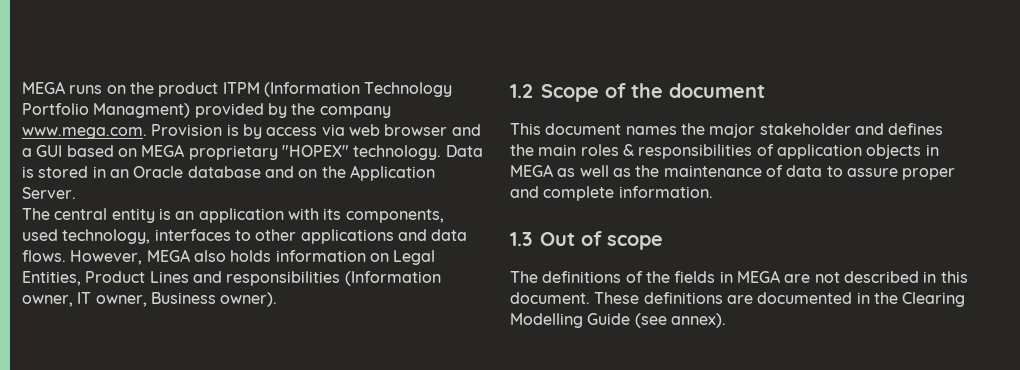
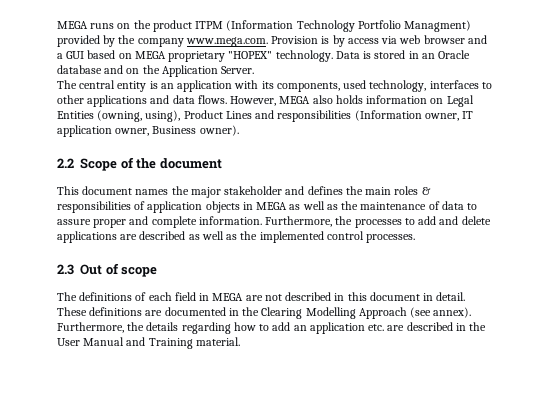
- However, MEGA also holds information on Legal Entities, Product Lines and responsibilities (Information owner, IT owner, Business owner).
+ However, MEGA also holds information on Legal Entities (owning, using), Product Lines and responsibilities (Information owner, IT application owner, Business owner).
- 1.2 Scope of the document
+ 2.2 Scope of the document
- This document names the major stakeholder and defines the main roles & responsibilities of application objects in MEGA as well as the maintenance of data to assure proper and complete information.
- 1.3 Out of scope
+ This document names the major stakeholder and defines the main roles & responsibilities of application objects in MEGA as well as the maintenance of data to assure proper and complete information. Furthermore, the processes to add and delete applications are described as well as the implemented control processes.
+ 2.3 Out of scope
- The definitions of the fields in MEGA are not described in this document.
+ The definitions of each field in MEGA are not described in this document in detail.
- These definitions are documented in the Clearing Modelling Guide (see annex).
+ These definitions are documented in the Clearing Modelling Approach (see annex).
+ Furthermore, the details regarding how to add an application etc. are described in the User Manual and Training material.

